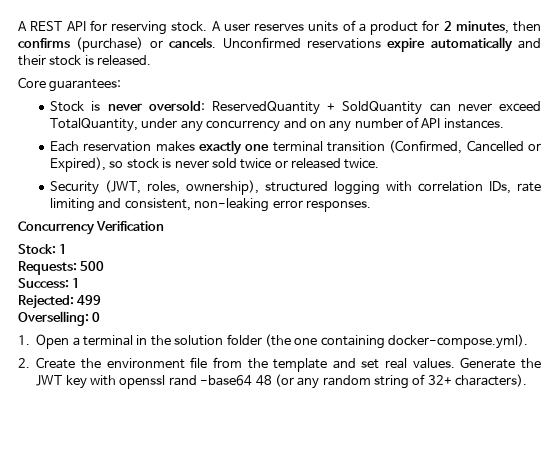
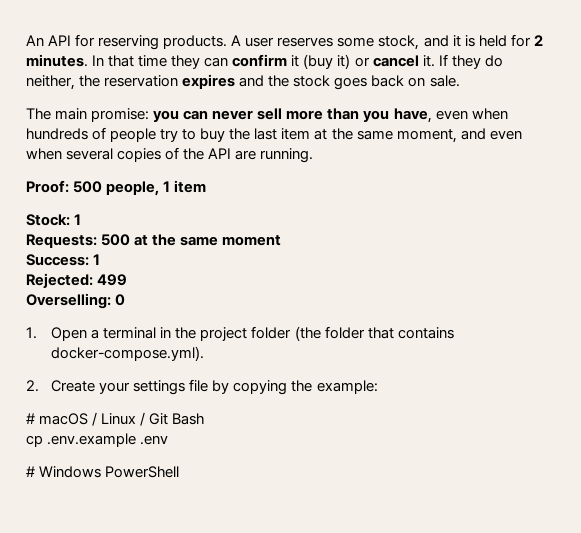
- A REST API for reserving stock.
+ An API for reserving products.
- A user reserves units of a product for 2 minutes, then confirms (purchase) or cancels. Unconfirmed reservations expire automatically and their stock is released.
- Core guarantees:
- Stock is never oversold: ReservedQuantity + SoldQuantity can never exceed TotalQuantity, under any concurrency and on any number of API instances.
- Each reservation makes exactly one terminal transition (Confirmed, Cancelled or Expired), so stock is never sold twice or released twice.
- Security (JWT, roles, ownership), structured logging with correlation IDs, rate limiting and consistent, non-leaking error responses.
- Concurrency Verification
+ A user reserves some stock, and it is held for 2 minutes. In that time they can confirm it (buy it) or cancel it. If they do neither, the reservation expires and the stock goes back on sale.
+ The main promise: you can never sell more than you have, even when hundreds of people try to buy the last item at the same moment, and even when several copies of the API are running.
+ Proof: 500 people, 1 item
- Requests: 500
+ Requests: 500 at the same moment
- 1. Open a terminal in the solution folder (the one containing docker-compose.yml).
+ 1. Open a terminal in the project folder (the folder that contains docker-compose.yml).
- 2. Create the environment file from the template and set real values. Generate the JWT key with openssl rand -base64 48 (or any random string of 32+ characters).
+ 2. Create your settings file by copying the example:
+ # macOS / Linux / Git Bash
+ cp .env.example .env
+ # Windows PowerShell

